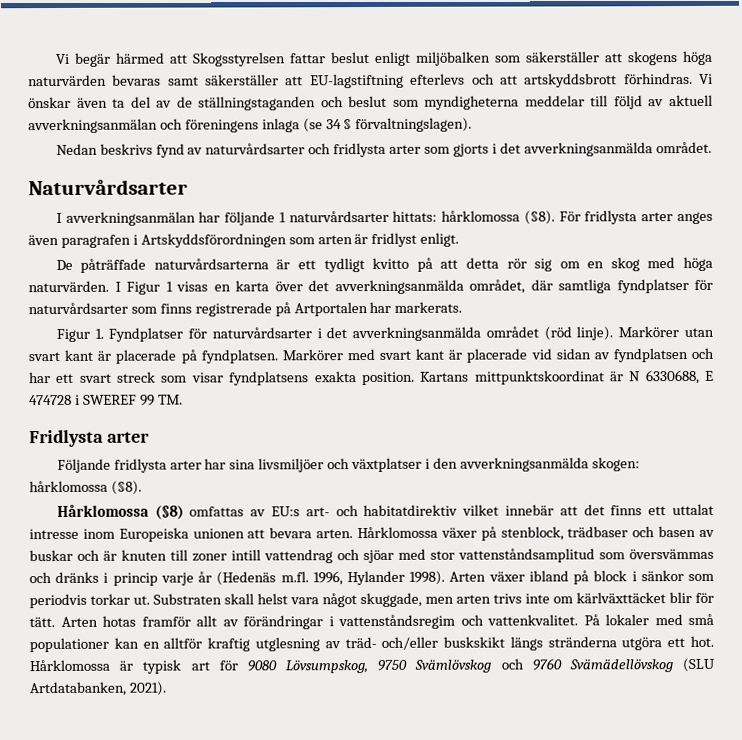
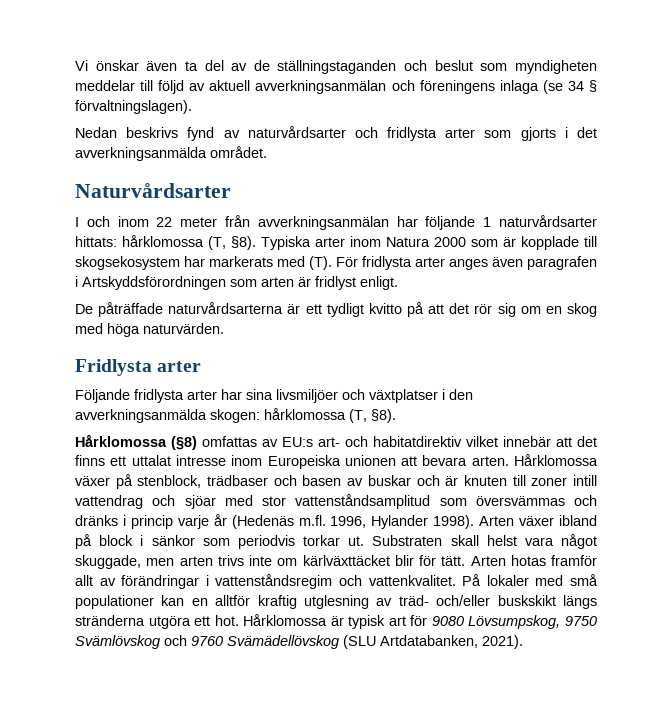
- Vi begär härmed att Skogsstyrelsen fattar beslut enligt miljöbalken som säkerställer att skogens höga naturvärden bevaras samt säkerställer att EU-lagstiftning efterlevs och att artskyddsbrott förhindras. Vi önskar även ta del av de ställningstaganden och beslut som myndigheterna meddelar till följd av aktuell avverkningsanmälan och föreningens inlaga (se 34 § förvaltningslagen).
+ Vi önskar även ta del av de ställningstaganden och beslut som myndigheten meddelar till följd av aktuell avverkningsanmälan och föreningens inlaga (se 34 § förvaltningslagen).
- I avverkningsanmälan har följande 1 naturvårdsarter hittats: hårklomossa (§8). För fridlysta arter anges även paragrafen i Artskyddsförordningen som arten är fridlyst enligt.
+ I och inom 22 meter från avverkningsanmälan har följande 1 naturvårdsarter hittats: hårklomossa (T, §8). Typiska arter inom Natura 2000 som är kopplade till skogsekosystem har markerats med (T). För fridlysta arter anges även paragrafen i Artskyddsförordningen som arten är fridlyst enligt.
- De påträffade naturvårdsarterna är ett tydligt kvitto på att detta rör sig om en skog med höga naturvärden. I Figur 1 visas en karta över det avverkningsanmälda området, där samtliga fyndplatser för naturvårdsarter som finns registrerade på Artportalen har markerats.
- Figur 1. Fyndplatser för naturvårdsarter i det avverkningsanmälda området (röd linje). Markörer utan svart kant är placerade på fyndplatsen. Markörer med svart kant är placerade vid sidan av fyndplatsen och har ett svart streck som visar fyndplatsens exakta position. Kartans mittpunktskoordinat är N 6330688, E 474728 i SWEREF 99 TM.
+ De påträffade naturvårdsarterna är ett tydligt kvitto på att det rör sig om en skog med höga naturvärden.
- Följande fridlysta arter har sina livsmiljöer och växtplatser i den avverkningsanmälda skogen: hårklomossa (§8).
+ Följande fridlysta arter har sina livsmiljöer och växtplatser i den avverkningsanmälda skogen: hårklomossa (T, §8).

